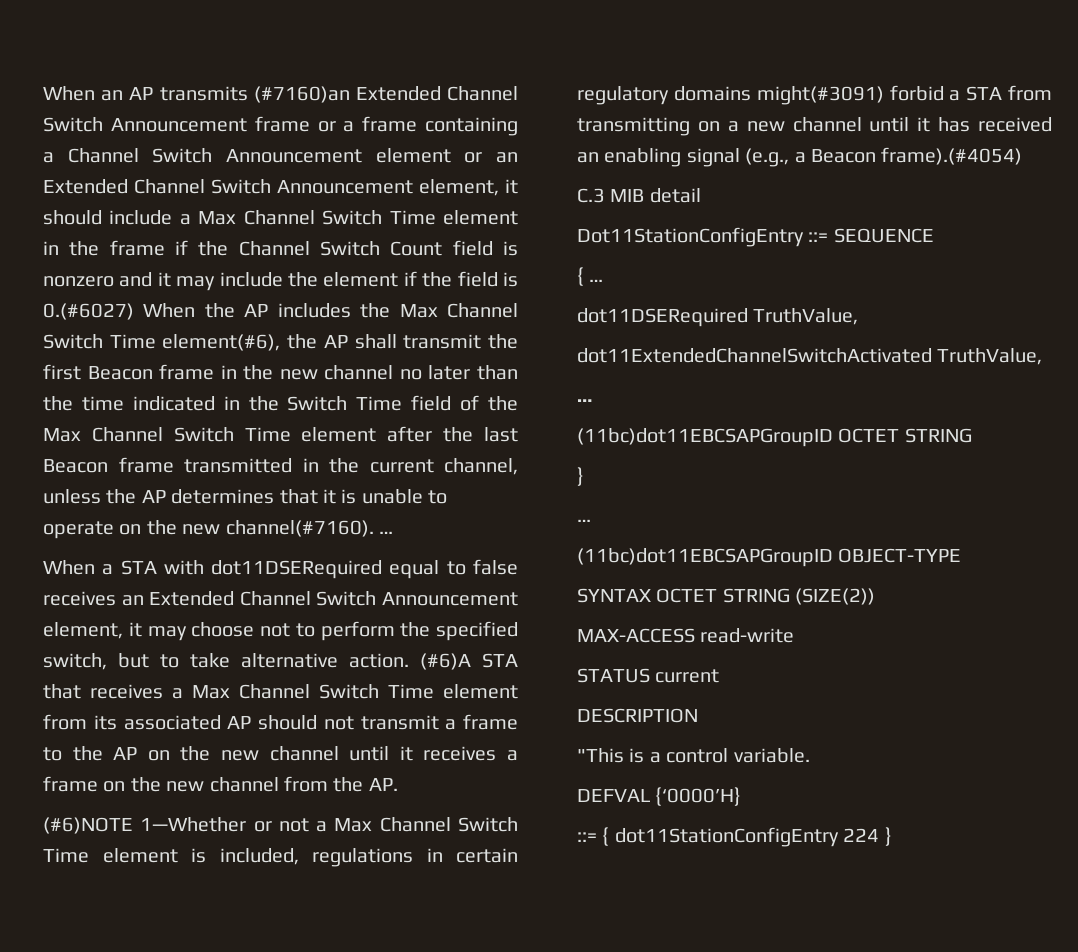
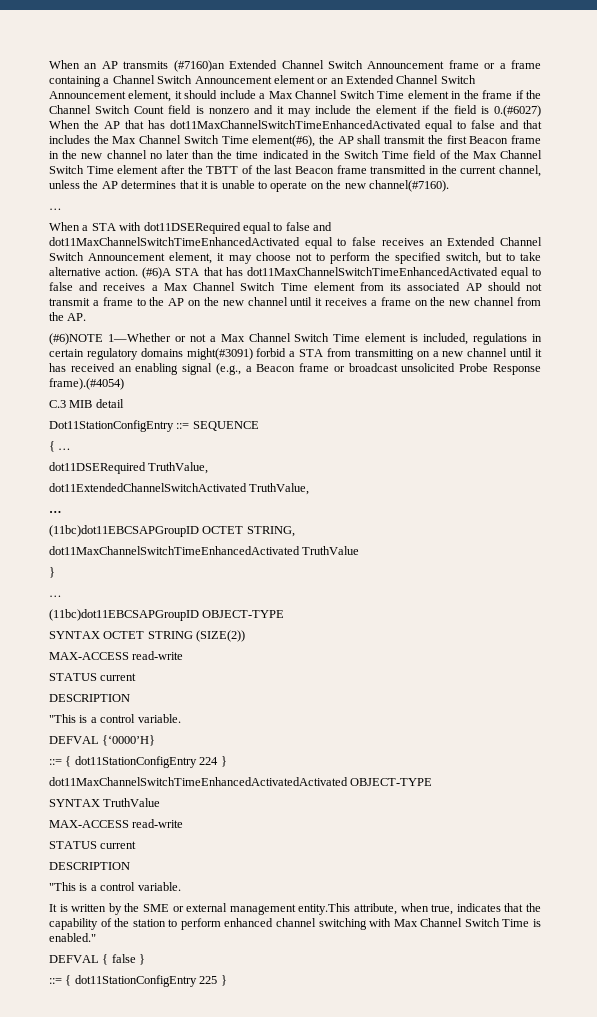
- When an AP transmits (#7160)an Extended Channel Switch Announcement frame or a frame containing a Channel Switch Announcement element or an Extended Channel Switch Announcement element, it should include a Max Channel Switch Time element in the frame if the Channel Switch Count field is nonzero and it may include the element if the field is 0.(#6027) When the AP includes the Max Channel Switch Time element(#6), the AP shall transmit the first Beacon frame in the new channel no later than the time indicated in the Switch Time field of the Max Channel Switch Time element after the last Beacon frame transmitted in the current channel, unless the AP determines that it is unable to operate on the new channel(#7160). …
+ When an AP transmits (#7160)an Extended Channel Switch Announcement frame or a frame containing a Channel Switch Announcement element or an Extended Channel Switch Announcement element, it should include a Max Channel Switch Time element in the frame if the Channel Switch Count field is nonzero and it may include the element if the field is 0.(#6027) When the AP that has dot11MaxChannelSwitchTimeEnhancedActivated equal to false and that includes the Max Channel Switch Time element(#6), the AP shall transmit the first Beacon frame in the new channel no later than the time indicated in the Switch Time field of the Max Channel Switch Time element after the TBTT of the last Beacon frame transmitted in the current channel, unless the AP determines that it is unable to operate on the new channel(#7160).
+ …
- When a STA with dot11DSERequired equal to false receives an Extended Channel Switch Announcement element, it may choose not to perform the specified switch, but to take alternative action.
+ When a STA with dot11DSERequired equal to false and dot11MaxChannelSwitchTimeEnhancedActivated equal to false receives an Extended Channel Switch Announcement element, it may choose not to perform the specified switch, but to take alternative action.
- (#6)A STA that receives a Max Channel Switch Time element from its associated AP should not transmit a frame to the AP on the new channel until it receives a frame on the new channel from the AP.
+ (#6)A STA that has dot11MaxChannelSwitchTimeEnhancedActivated equal to false and receives a Max Channel Switch Time element from its associated AP should not transmit a frame to the AP on the new channel until it receives a frame on the new channel from the AP.
- (#6)NOTE 1—Whether or not a Max Channel Switch Time element is included, regulations in certain regulatory domains might(#3091) forbid a STA from transmitting on a new channel until it has received an enabling signal (e.g., a Beacon frame).(#4054)
+ (#6)NOTE 1—Whether or not a Max Channel Switch Time element is included, regulations in certain regulatory domains might(#3091) forbid a STA from transmitting on a new channel until it has received an enabling signal (e.g., a Beacon frame or broadcast unsolicited Probe Response frame).(#4054)
- (11bc)dot11EBCSAPGroupID OCTET STRING
+ (11bc)dot11EBCSAPGroupID OCTET STRING,
+ dot11MaxChannelSwitchTimeEnhancedActivated TruthValue
+ dot11MaxChannelSwitchTimeEnhancedActivatedActivated OBJECT-TYPE
+ SYNTAX TruthValue
+ MAX-ACCESS read-write
+ STATUS current
+ DESCRIPTION
+ "This is a control variable.
+ It is written by the SME or external management entity.This attribute, when true, indicates that the capability of the station to perform enhanced channel switching with Max Channel Switch Time is enabled."
+ DEFVAL { false }
+ ::= { dot11StationConfigEntry 225 }

